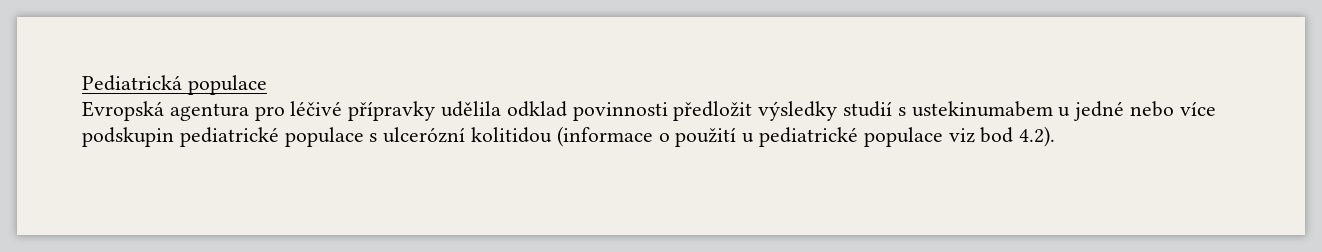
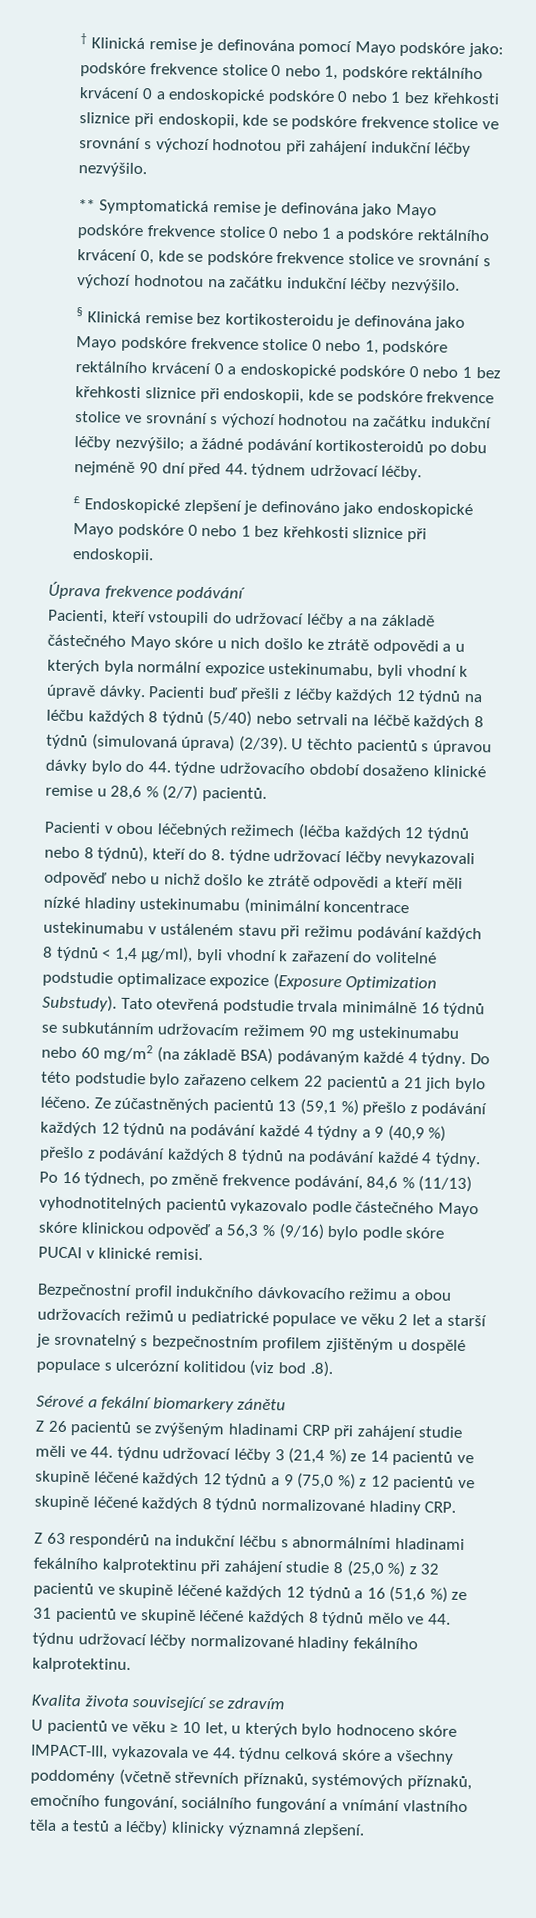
- Pediatrická populace
- Evropská agentura pro léčivé přípravky udělila odklad povinnosti předložit výsledky studií s ustekinumabem u jedné nebo více podskupin pediatrické populace s ulcerózní kolitidou (informace o použití u pediatrické populace viz bod 4.2).
+ † Klinická remise je definována pomocí Mayo podskóre jako: podskóre frekvence stolice 0 nebo 1, podskóre rektálního krvácení 0 a endoskopické podskóre 0 nebo 1 bez křehkosti sliznice při endoskopii, kde se podskóre frekvence stolice ve srovnání s výchozí hodnotou při zahájení indukční léčby nezvýšilo.
+ ** Symptomatická remise je definována jako Mayo podskóre frekvence stolice 0 nebo 1 a podskóre rektálního krvácení 0, kde se podskóre frekvence stolice ve srovnání s výchozí hodnotou na začátku indukční léčby nezvýšilo.
+ § Klinická remise bez kortikosteroidu je definována jako Mayo podskóre frekvence stolice 0 nebo 1, podskóre rektálního krvácení 0 a endoskopické podskóre 0 nebo 1 bez křehkosti sliznice při endoskopii, kde se podskóre frekvence stolice ve srovnání s výchozí hodnotou na začátku indukční léčby nezvýšilo; a žádné podávání kortikosteroidů po dobu nejméně 90 dní před 44. týdnem udržovací léčby.
+ £ Endoskopické zlepšení je definováno jako endoskopické Mayo podskóre 0 nebo 1 bez křehkosti sliznice při endoskopii.
+ Úprava frekvence podávání
+ Pacienti, kteří vstoupili do udržovací léčby a na základě částečného Mayo skóre u nich došlo ke ztrátě odpovědi a u kterých byla normální expozice ustekinumabu, byli vhodní k úpravě dávky. Pacienti buď přešli z léčby každých 12 týdnů na léčbu každých 8 týdnů (5/40) nebo setrvali na léčbě každých 8 týdnů (simulovaná úprava) (2/39). U těchto pacientů s úpravou dávky bylo do 44. týdne udržovacího období dosaženo klinické remise u 28,6 % (2/7) pacientů.
+ Pacienti v obou léčebných režimech (léčba každých 12 týdnů nebo 8 týdnů), kteří do 8. týdne udržovací léčby nevykazovali odpověď nebo u nichž došlo ke ztrátě odpovědi a kteří měli nízké hladiny ustekinumabu (minimální koncentrace ustekinumabu v ustáleném stavu při režimu podávání každých 8 týdnů < 1,4 µg/ml), byli vhodní k zařazení do volitelné podstudie optimalizace expozice (Exposure Optimization Substudy). Tato otevřená podstudie trvala minimálně 16 týdnů se subkutánním udržovacím režimem 90 mg ustekinumabu nebo 60 mg/m2 (na základě BSA) podávaným každé 4 týdny. Do této podstudie bylo zařazeno celkem 22 pacientů a 21 jich bylo léčeno. Ze zúčastněných pacientů 13 (59,1 %) přešlo z podávání každých 12 týdnů na podávání každé 4 týdny a 9 (40,9 %) přešlo z podávání každých 8 týdnů na podávání každé 4 týdny. Po 16 týdnech, po změně frekvence podávání, 84,6 % (11/13) vyhodnotitelných pacientů vykazovalo podle částečného Mayo skóre klinickou odpověď a 56,3 % (9/16) bylo podle skóre PUCAI v klinické remisi.
+ Bezpečnostní profil indukčního dávkovacího režimu a obou udržovacích režimů u pediatrické populace ve věku 2 let a starší je srovnatelný s bezpečnostním profilem zjištěným u dospělé populace s ulcerózní kolitidou (viz bod .8).
+ Sérové a fekální biomarkery zánětu
+ Z 26 pacientů se zvýšeným hladinami CRP při zahájení studie měli ve 44. týdnu udržovací léčby 3 (21,4 %) ze 14 pacientů ve skupině léčené každých 12 týdnů a 9 (75,0 %) z 12 pacientů ve skupině léčené každých 8 týdnů normalizované hladiny CRP.
+ Z 63 respondérů na indukční léčbu s abnormálními hladinami fekálního kalprotektinu při zahájení studie 8 (25,0 %) z 32 pacientů ve skupině léčené každých 12 týdnů a 16 (51,6 %) ze 31 pacientů ve skupině léčené každých 8 týdnů mělo ve 44. týdnu udržovací léčby normalizované hladiny fekálního kalprotektinu.
+ Kvalita života související se zdravím
+ U pacientů ve věku ≥ 10 let, u kterých bylo hodnoceno skóre IMPACT-III, vykazovala ve 44. týdnu celková skóre a všechny poddomény (včetně střevních příznaků, systémových příznaků, emočního fungování, sociálního fungování a vnímání vlastního těla a testů a léčby) klinicky významná zlepšení.

